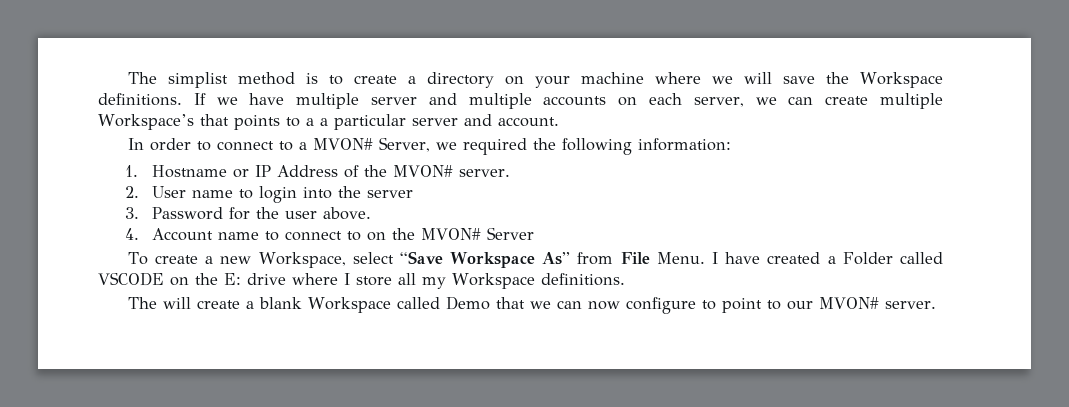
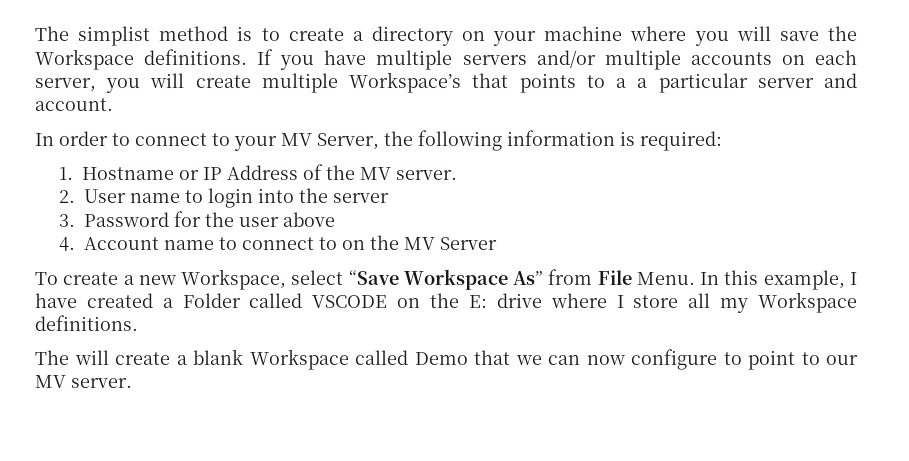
- The simplist method is to create a directory on your machine where we will save the Workspace definitions.
+ The simplist method is to create a directory on your machine where you will save the Workspace definitions.
- If we have multiple server and multiple accounts on each server, we can create multiple Workspace’s that points to a a particular server and account.
+ If you have multiple servers and/or multiple accounts on each server, you will create multiple Workspace’s that points to a a particular server and account.
- In order to connect to a MVON# Server, we required the following information:
+ In order to connect to your MV Server, the following information is required:
- 1. Hostname or IP Address of the MVON# server.
+ 1. Hostname or IP Address of the MV server.
- 3. Password for the user above.
+ 3. Password for the user above
- 4. Account name to connect to on the MVON# Server
+ 4. Account name to connect to on the MV Server
- I have created a Folder called VSCODE on the E: drive where I store all my Workspace definitions.
+ In this example, I have created a Folder called VSCODE on the E: drive where I store all my Workspace definitions.
- The will create a blank Workspace called Demo that we can now configure to point to our MVON# server.
+ The will create a blank Workspace called Demo that we can now configure to point to our MV server.

